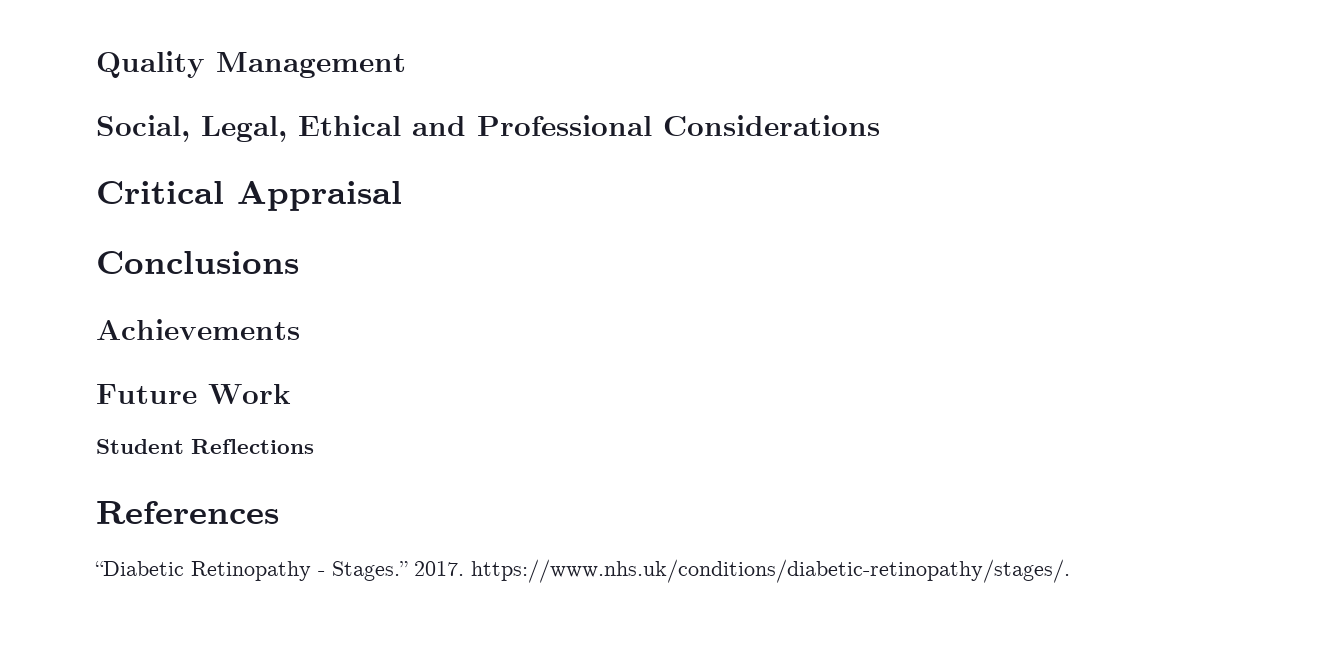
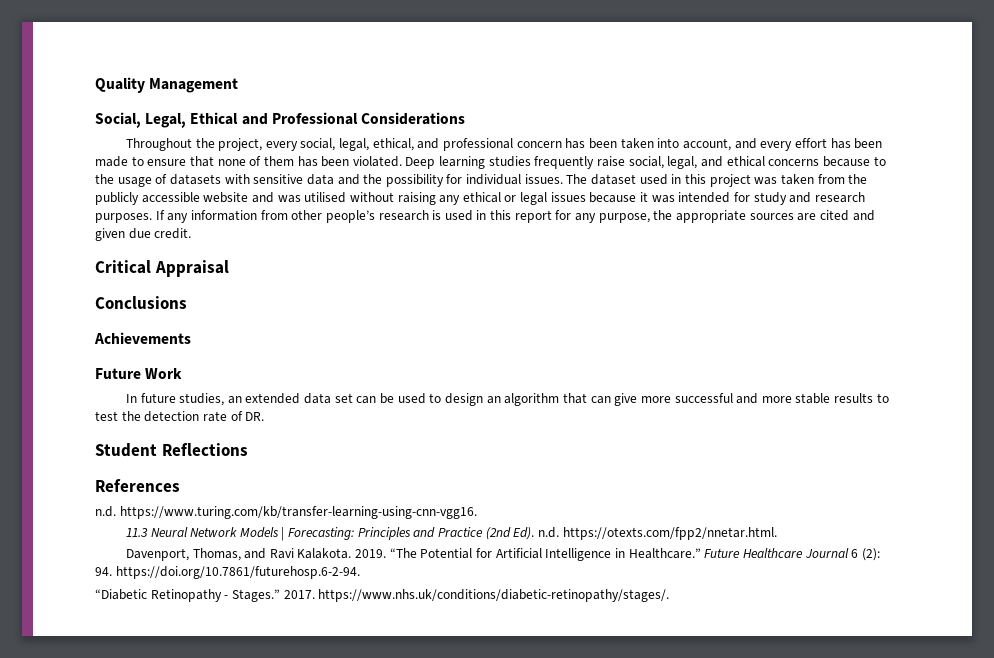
+ Throughout the project, every social, legal, ethical, and professional concern has been taken into account, and every effort has been made to ensure that none of them has been violated. Deep learning studies frequently raise social, legal, and ethical concerns because to the usage of datasets with sensitive data and the possibility for individual issues. The dataset used in this project was taken from the publicly accessible website and was utilised without raising any ethical or legal issues because it was intended for study and research purposes. If any information from other people’s research is used in this report for any purpose, the appropriate sources are cited and given due credit.
+ In future studies, an extended data set can be used to design an algorithm that can give more successful and more stable results to test the detection rate of DR.
  Student Reflections
  References
+ n.d. https://www.turing.com/kb/transfer-learning-using-cnn-vgg16.
+ 11.3 Neural Network Models | Forecasting: Principles and Practice (2nd Ed). n.d. https://otexts.com/fpp2/nnetar.html.
+ Davenport, Thomas, and Ravi Kalakota. 2019. “The Potential for Artificial Intelligence in Healthcare.” Future Healthcare Journal 6 (2): 94. https://doi.org/10.7861/futurehosp.6-2-94.

